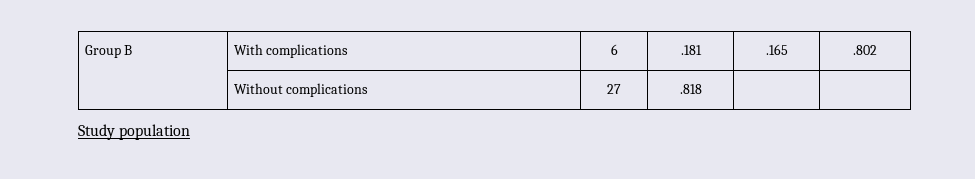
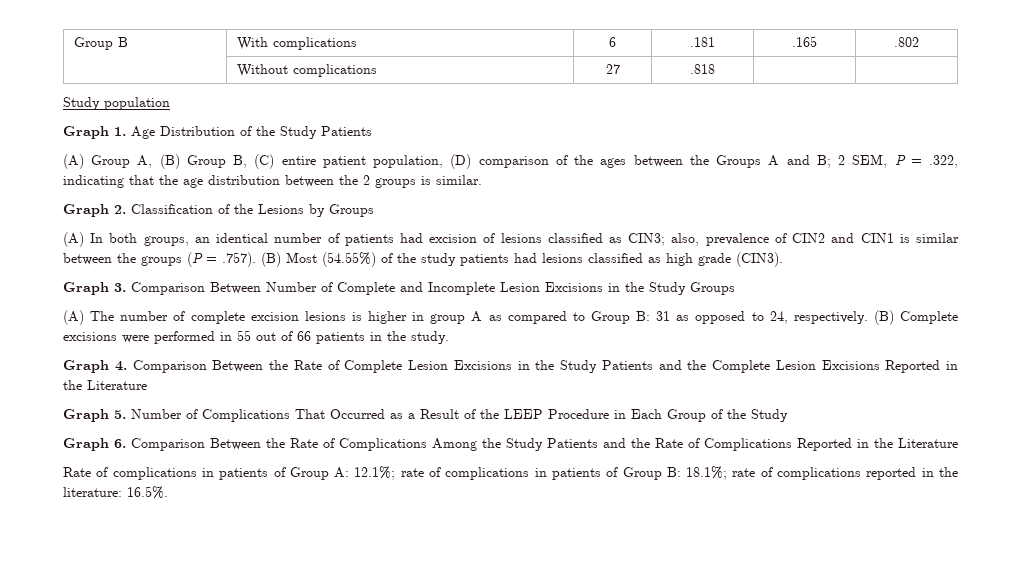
+ Graph 1. Age Distribution of the Study Patients
+ (A) Group A, (B) Group B, (C) entire patient population, (D) comparison of the ages between the Groups A and B; 2 SEM, P = .322, indicating that the age distribution between the 2 groups is similar.
+ Graph 2. Classification of the Lesions by Groups
+ (A) In both groups, an identical number of patients had excision of lesions classified as CIN3; also, prevalence of CIN2 and CIN1 is similar between the groups (P = .757). (B) Most (54.55%) of the study patients had lesions classified as high grade (CIN3).
+ Graph 3. Comparison Between Number of Complete and Incomplete Lesion Excisions in the Study Groups
+ (A) The number of complete excision lesions is higher in group A as compared to Group B: 31 as opposed to 24, respectively. (B) Complete excisions were performed in 55 out of 66 patients in the study.
+ Graph 4. Comparison Between the Rate of Complete Lesion Excisions in the Study Patients and the Complete Lesion Excisions Reported in the Literature
+ Graph 5. Number of Complications That Occurred as a Result of the LEEP Procedure in Each Group of the Study
+ Graph 6. Comparison Between the Rate of Complications Among the Study Patients and the Rate of Complications Reported in the Literature
+ Rate of complications in patients of Group A: 12.1%; rate of complications in patients of Group B: 18.1%; rate of complications reported in the literature: 16.5%.

